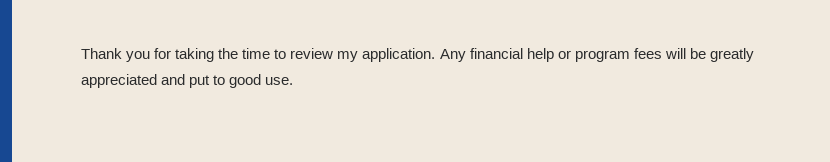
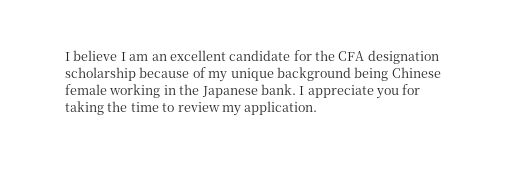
- Thank you for taking the time to review my application. Any financial help or program fees will be greatly appreciated and put to good use.
+ I believe I am an excellent candidate for the CFA designation scholarship because of my unique background being Chinese female working in the Japanese bank. I appreciate you for taking the time to review my application.

